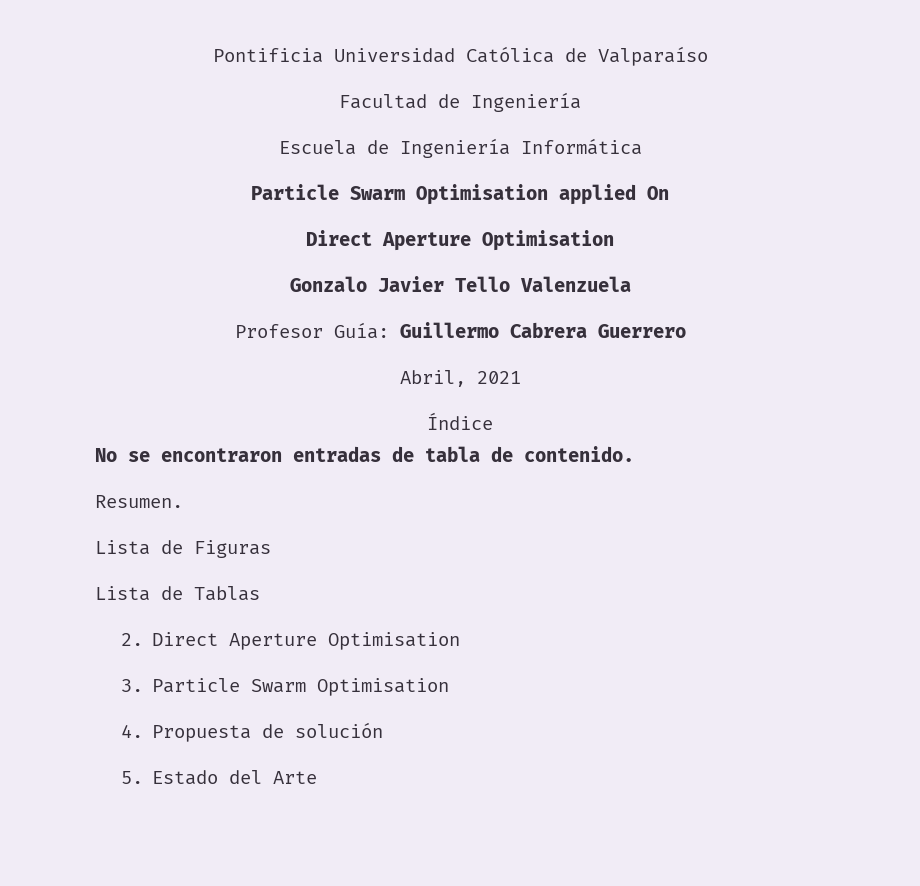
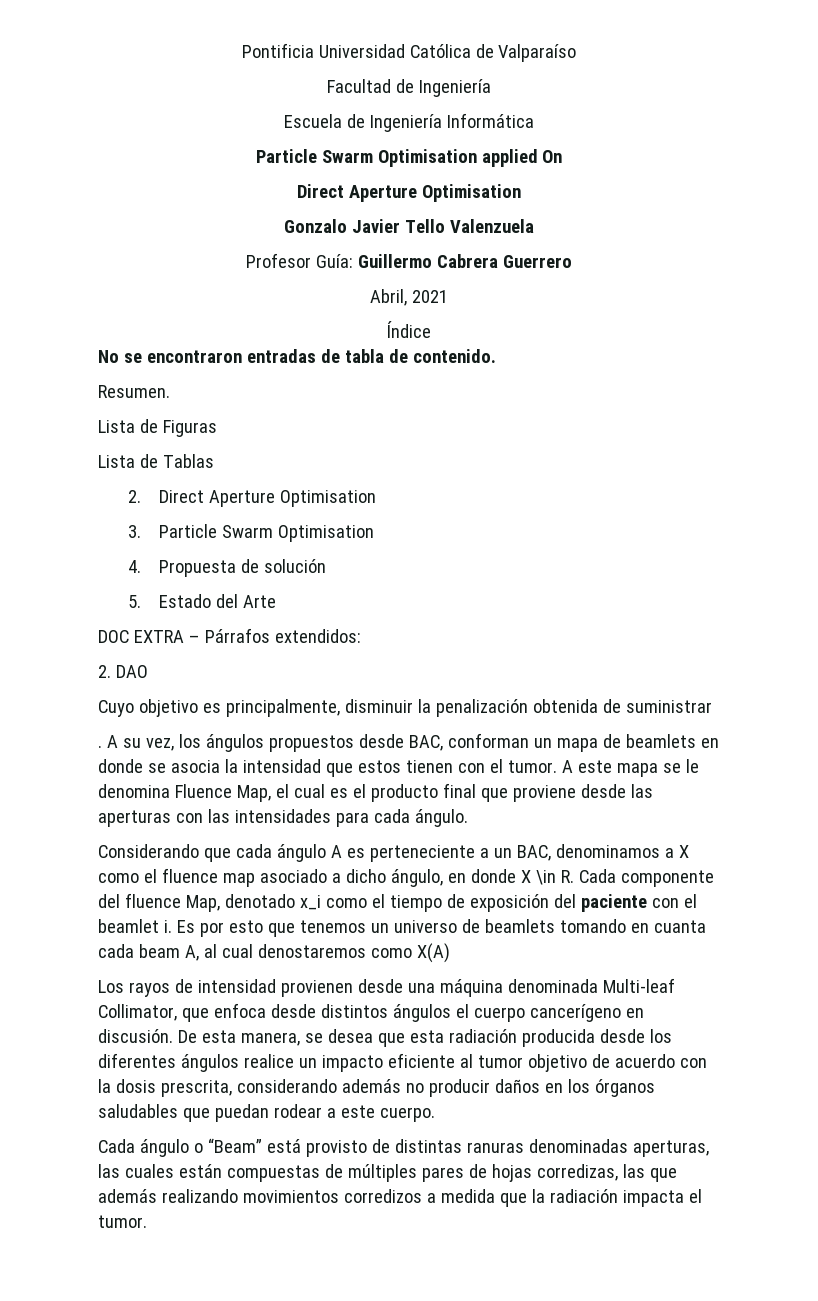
+ DOC EXTRA – Párrafos extendidos:
+ 2. DAO
+ Cuyo objetivo es principalmente, disminuir la penalización obtenida de suministrar
+ . A su vez, los ángulos propuestos desde BAC, conforman un mapa de beamlets en donde se asocia la intensidad que estos tienen con el tumor. A este mapa se le denomina Fluence Map, el cual es el producto final que proviene desde las aperturas con las intensidades para cada ángulo.
+ Considerando que cada ángulo A es perteneciente a un BAC, denominamos a X como el fluence map asociado a dicho ángulo, en donde X \in R. Cada componente del fluence Map, denotado x_i como el tiempo de exposición del paciente con el beamlet i. Es por esto que tenemos un universo de beamlets tomando en cuanta cada beam A, al cual denostaremos como X(A)
+ Los rayos de intensidad provienen desde una máquina denominada Multi-leaf Collimator, que enfoca desde distintos ángulos el cuerpo cancerígeno en discusión. De esta manera, se desea que esta radiación producida desde los diferentes ángulos realice un impacto eficiente al tumor objetivo de acuerdo con la dosis prescrita, considerando además no producir daños en los órganos saludables que puedan rodear a este cuerpo.
+ Cada ángulo o “Beam” está provisto de distintas ranuras denominadas aperturas, las cuales están compuestas de múltiples pares de hojas corredizas, las que además realizando movimientos corredizos a medida que la radiación impacta el tumor.

